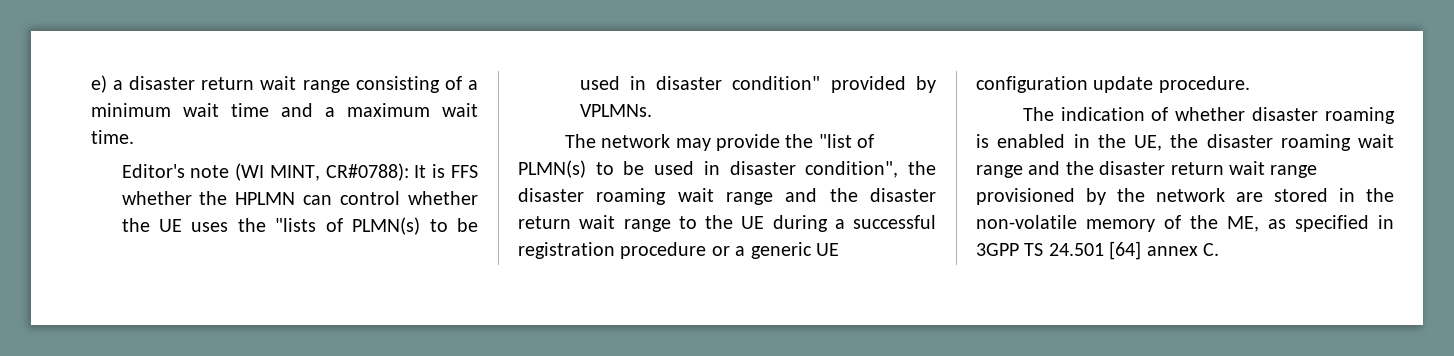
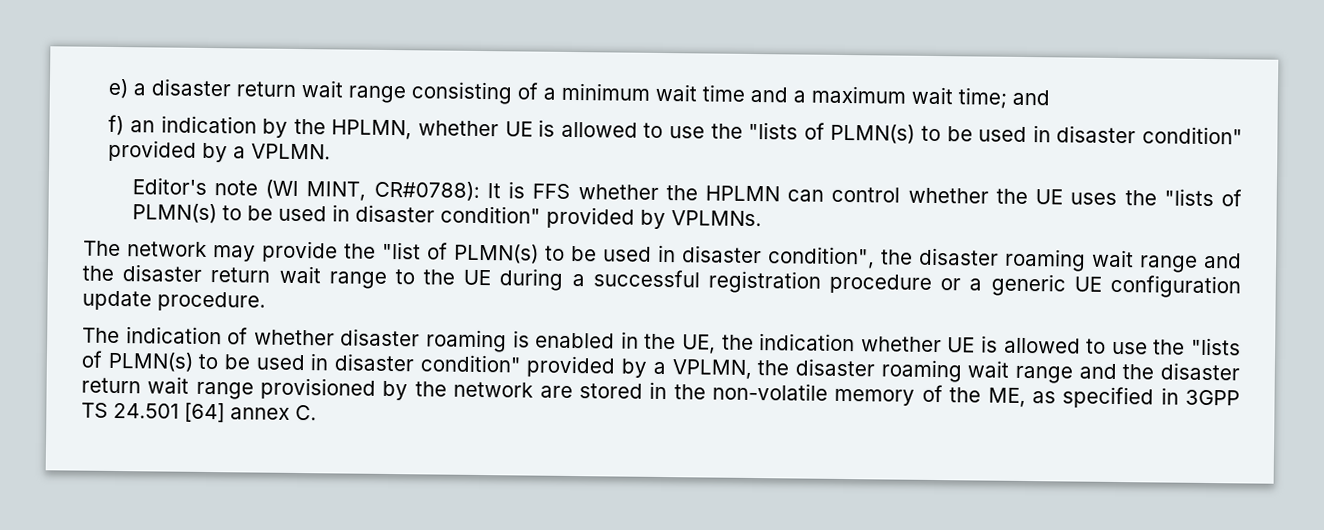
- e) a disaster return wait range consisting of a minimum wait time and a maximum wait time.
+ e) a disaster return wait range consisting of a minimum wait time and a maximum wait time; and
+ f) an indication by the HPLMN, whether UE is allowed to use the "lists of PLMN(s) to be used in disaster condition" provided by a VPLMN.
- The indication of whether disaster roaming is enabled in the UE, the disaster roaming wait range and the disaster return wait range provisioned by the network are stored in the non-volatile memory of the ME, as specified in 3GPP TS 24.501 [64] annex C.
+ The indication of whether disaster roaming is enabled in the UE, the indication whether UE is allowed to use the "lists of PLMN(s) to be used in disaster condition" provided by a VPLMN, the disaster roaming wait range and the disaster return wait range provisioned by the network are stored in the non-volatile memory of the ME, as specified in 3GPP TS 24.501 [64] annex C.

